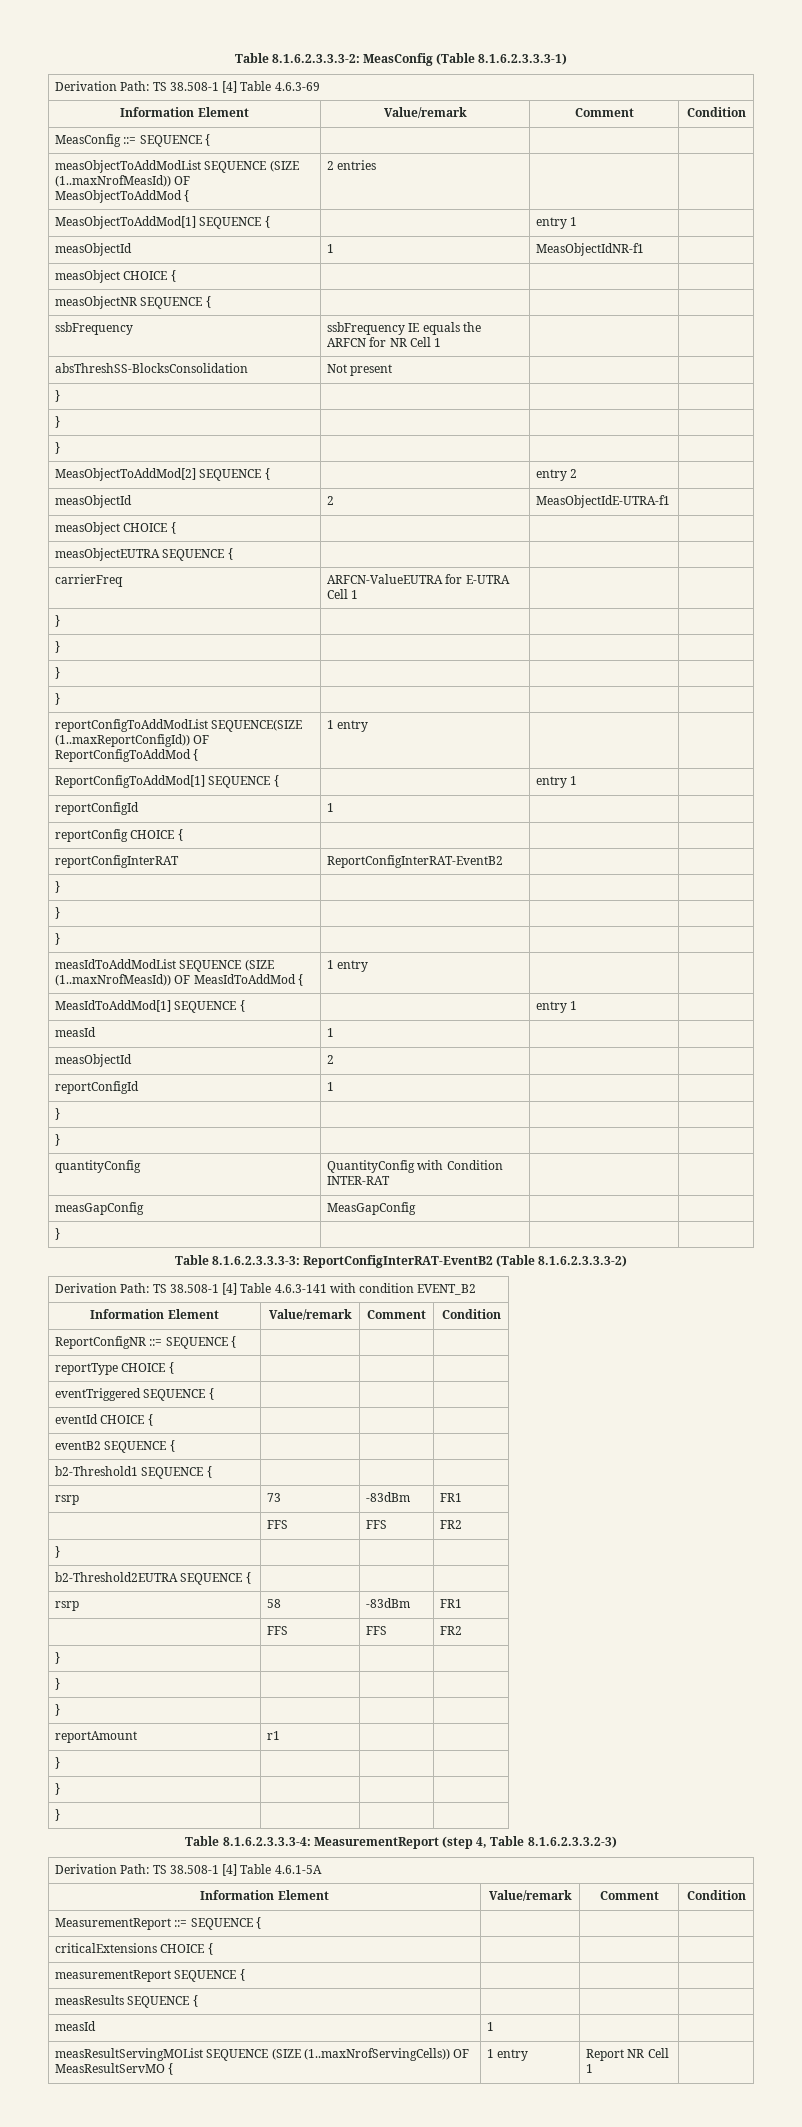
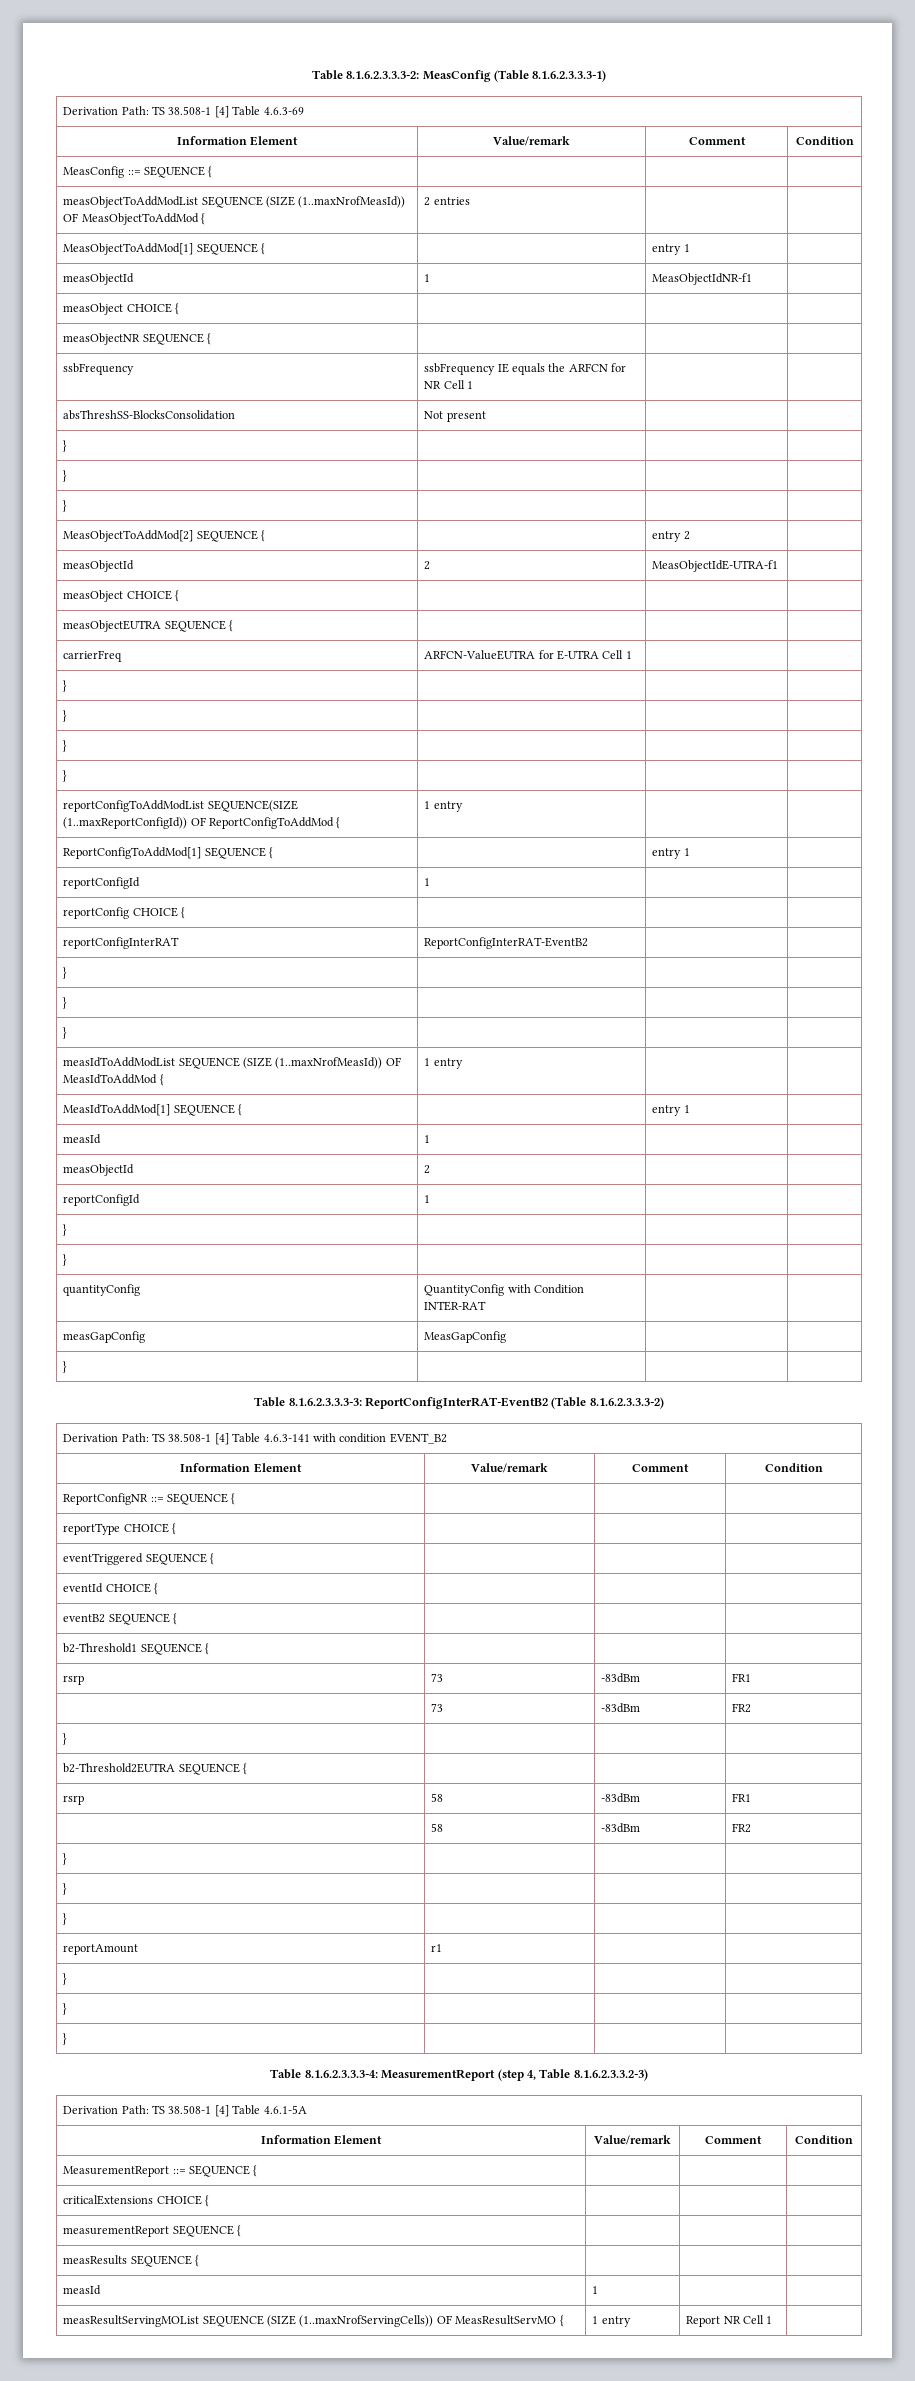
  rsrp | 73 | -83dBm | FR1
- | FFS | FFS | FR2
+ | 73 | -83dBm | FR2
  rsrp | 58 | -83dBm | FR1
- | FFS | FFS | FR2
+ | 58 | -83dBm | FR2

